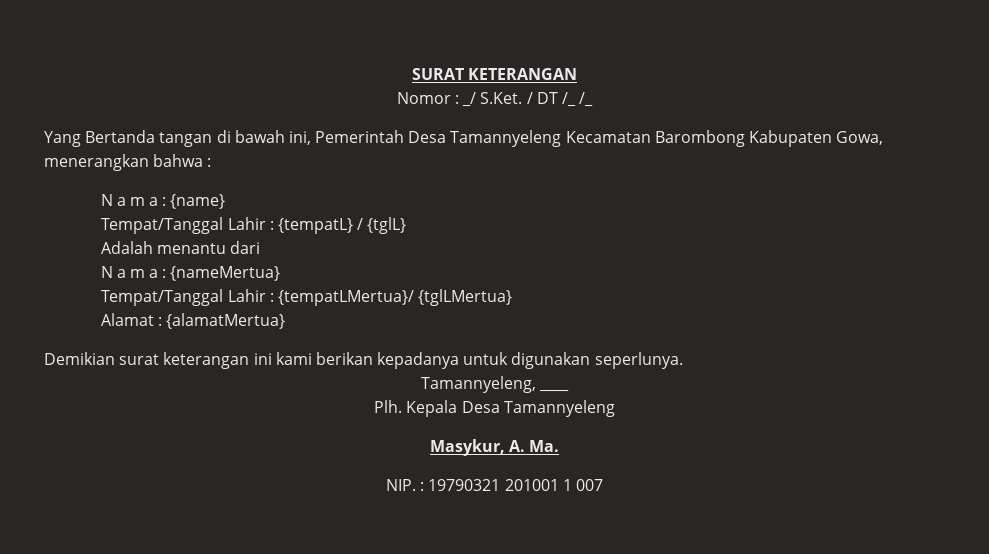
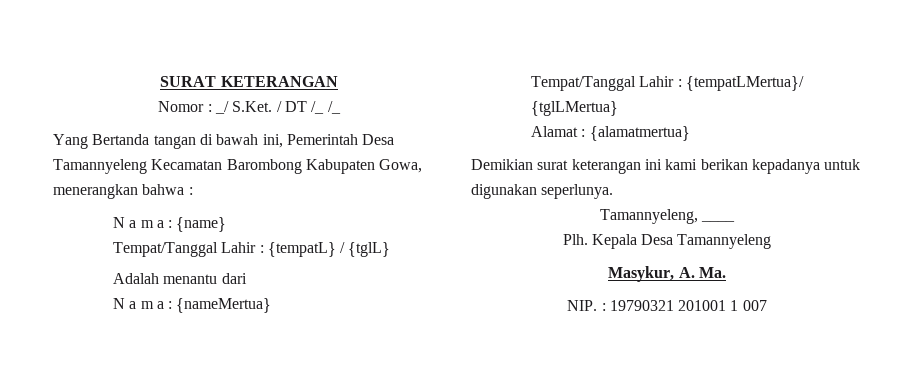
- Alamat : {alamatMertua}
+ Alamat : {alamatmertua}

